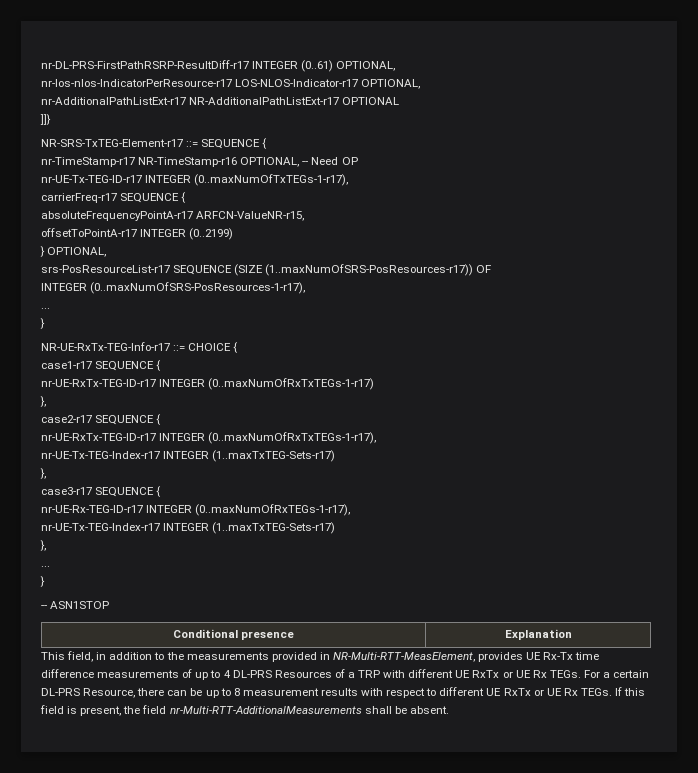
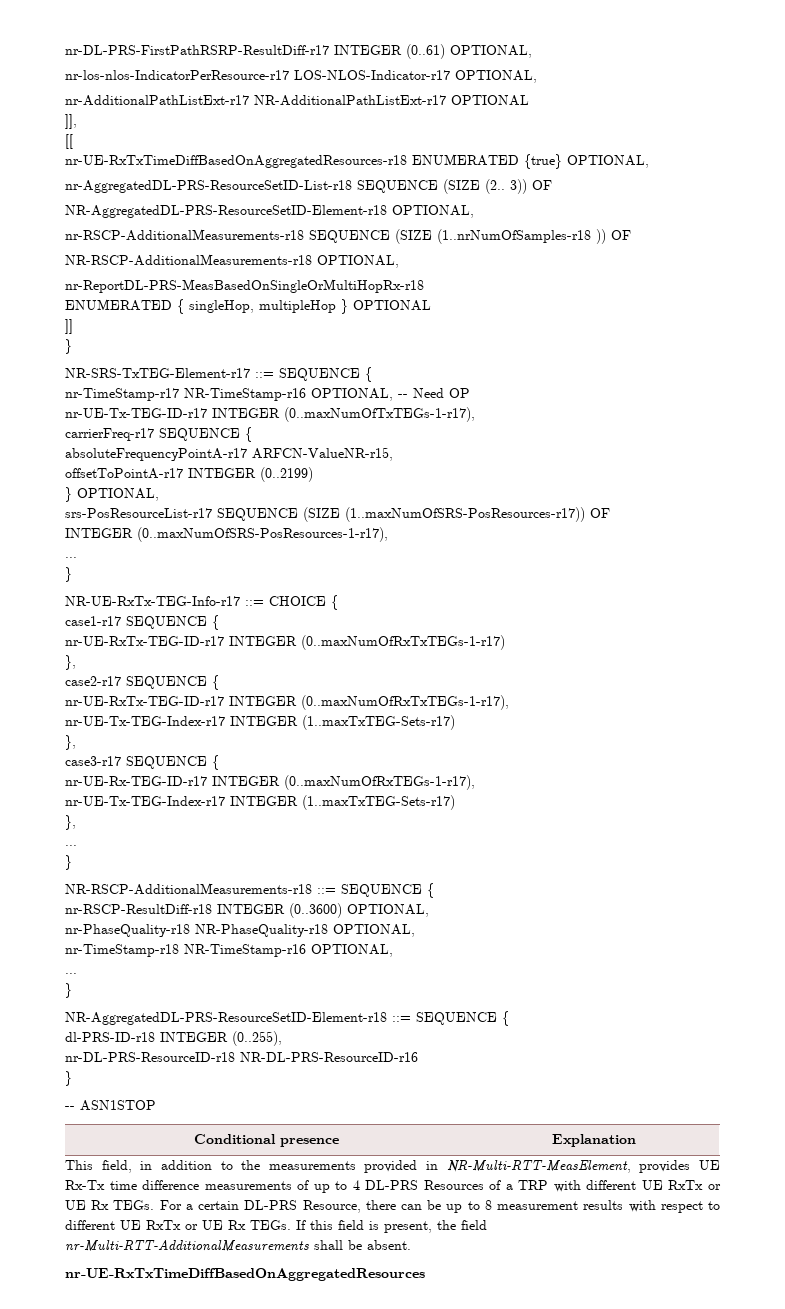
- ]]}
+ ]],
+ [[
+ nr-UE-RxTxTimeDiffBasedOnAggregatedResources-r18 ENUMERATED {true} OPTIONAL,
+ nr-AggregatedDL-PRS-ResourceSetID-List-r18 SEQUENCE (SIZE (2.. 3)) OF
+ NR-AggregatedDL-PRS-ResourceSetID-Element-r18 OPTIONAL,
+ nr-RSCP-AdditionalMeasurements-r18 SEQUENCE (SIZE (1..nrNumOfSamples-r18 )) OF
+ NR-RSCP-AdditionalMeasurements-r18 OPTIONAL,
+ nr-ReportDL-PRS-MeasBasedOnSingleOrMultiHopRx-r18
+ ENUMERATED { singleHop, multipleHop } OPTIONAL
+ ]]
+ }
+ NR-RSCP-AdditionalMeasurements-r18 ::= SEQUENCE {
+ nr-RSCP-ResultDiff-r18 INTEGER (0..3600) OPTIONAL,
+ nr-PhaseQuality-r18 NR-PhaseQuality-r18 OPTIONAL,
+ nr-TimeStamp-r18 NR-TimeStamp-r16 OPTIONAL,
+ ...
+ }
+ NR-AggregatedDL-PRS-ResourceSetID-Element-r18 ::= SEQUENCE {
+ dl-PRS-ID-r18 INTEGER (0..255),
+ nr-DL-PRS-ResourceID-r18 NR-DL-PRS-ResourceID-r16
+ }
+ nr-UE-RxTxTimeDiffBasedOnAggregatedResources

